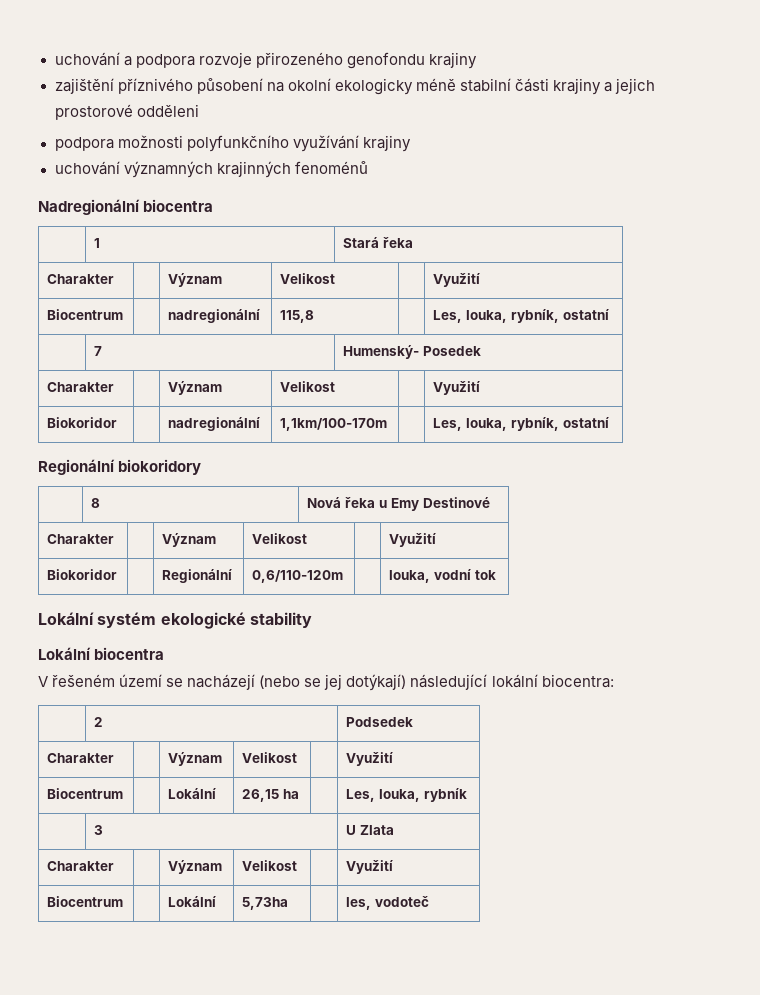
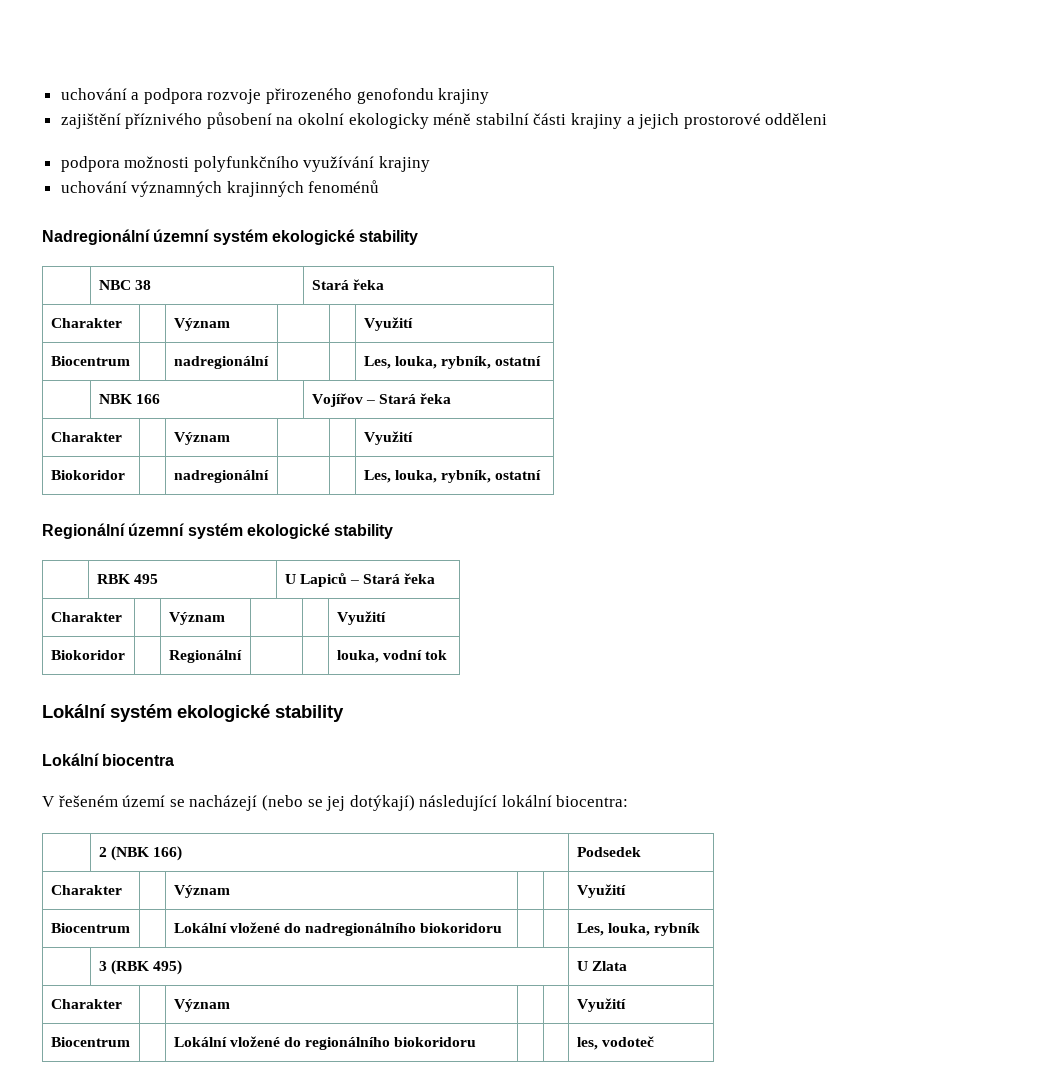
- Nadregionální biocentra
- | 1 | Stará řeka
- Charakter | | Význam | Velikost | | Využití
+ Nadregionální územní systém ekologické stability
+ | NBC 38 | Stará řeka
+ Charakter | | Význam | | | Využití
- Biocentrum | | nadregionální | 115,8 | | Les, louka, rybník, ostatní
+ Biocentrum | | nadregionální | | | Les, louka, rybník, ostatní
- | 7 | Humenský- Posedek
- Charakter | | Význam | Velikost | | Využití
+ | NBK 166 | Vojířov – Stará řeka
+ Charakter | | Význam | | | Využití
- Biokoridor | | nadregionální | 1,1km/100-170m | | Les, louka, rybník, ostatní
+ Biokoridor | | nadregionální | | | Les, louka, rybník, ostatní
- Regionální biokoridory
- | 8 | Nová řeka u Emy Destinové
- Charakter | | Význam | Velikost | | Využití
+ Regionální územní systém ekologické stability
+ | RBK 495 | U Lapiců – Stará řeka
+ Charakter | | Význam | | | Využití
- Biokoridor | | Regionální | 0,6/110-120m | | louka, vodní tok
+ Biokoridor | | Regionální | | | louka, vodní tok
- | 2 | Podsedek
- Charakter | | Význam | Velikost | | Využití
- Biocentrum | | Lokální | 26,15 ha | | Les, louka, rybník
+ | 2 (NBK 166) | Podsedek
+ Charakter | | Význam | | | Využití
+ Biocentrum | | Lokální vložené do nadregionálního biokoridoru | | | Les, louka, rybník
- | 3 | U Zlata
- Charakter | | Význam | Velikost | | Využití
- Biocentrum | | Lokální | 5,73ha | | les, vodoteč
+ | 3 (RBK 495) | U Zlata
+ Charakter | | Význam | | | Využití
+ Biocentrum | | Lokální vložené do regionálního biokoridoru | | | les, vodoteč

